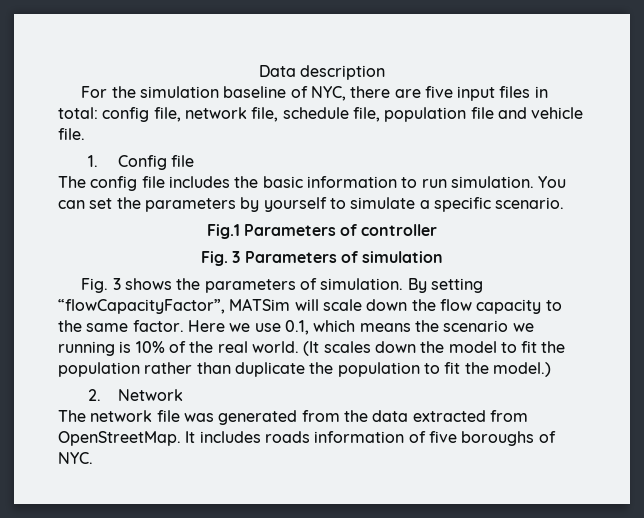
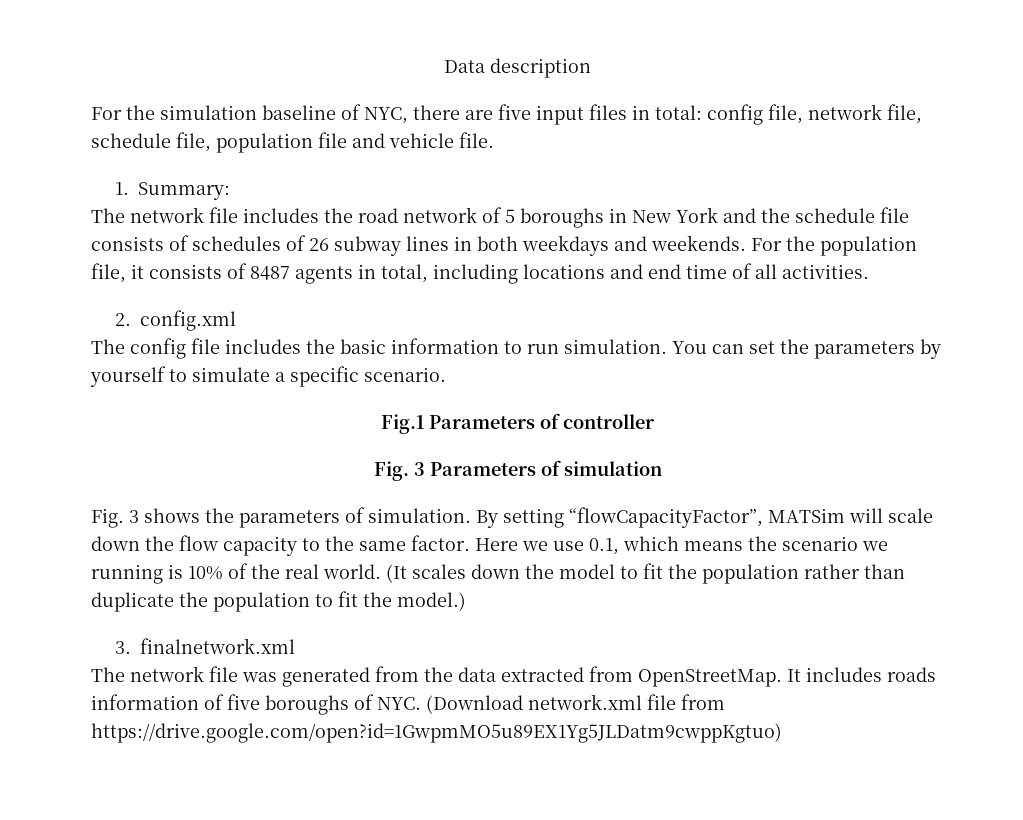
- 1. Config file
+ 1. Summary:
+ The network file includes the road network of 5 boroughs in New York and the schedule file consists of schedules of 26 subway lines in both weekdays and weekends. For the population file, it consists of 8487 agents in total, including locations and end time of all activities.
+ 2. config.xml
- 2. Network
+ 3. finalnetwork.xml
- It includes roads information of five boroughs of NYC.
+ It includes roads information of five boroughs of NYC. (Download network.xml file from https://drive.google.com/open?id=1GwpmMO5u89EX1Yg5JLDatm9cwppKgtuo)

